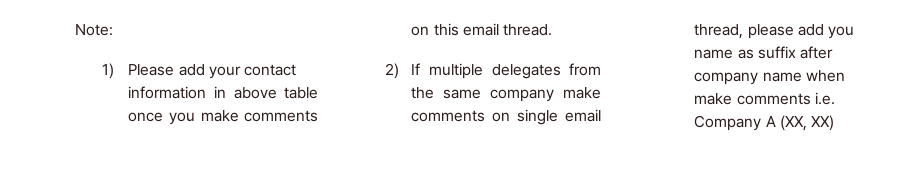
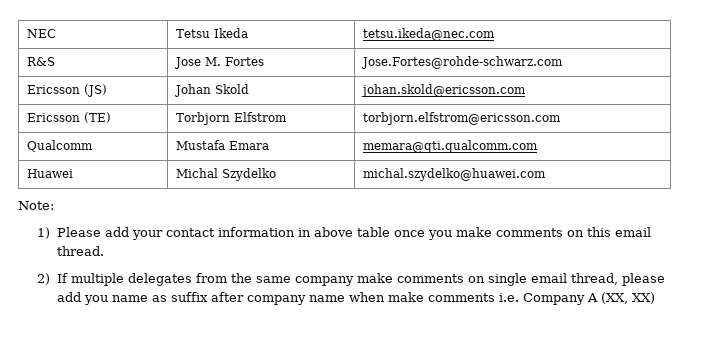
+ NEC | Tetsu Ikeda | tetsu.ikeda@nec.com
+ R&S | Jose M. Fortes | Jose.Fortes@rohde-schwarz.com
+ Ericsson (JS) | Johan Skold | johan.skold@ericsson.com
+ Ericsson (TE) | Torbjorn Elfstrom | torbjorn.elfstrom@ericsson.com
+ Qualcomm | Mustafa Emara | memara@qti.qualcomm.com
+ Huawei | Michal Szydelko | michal.szydelko@huawei.com

